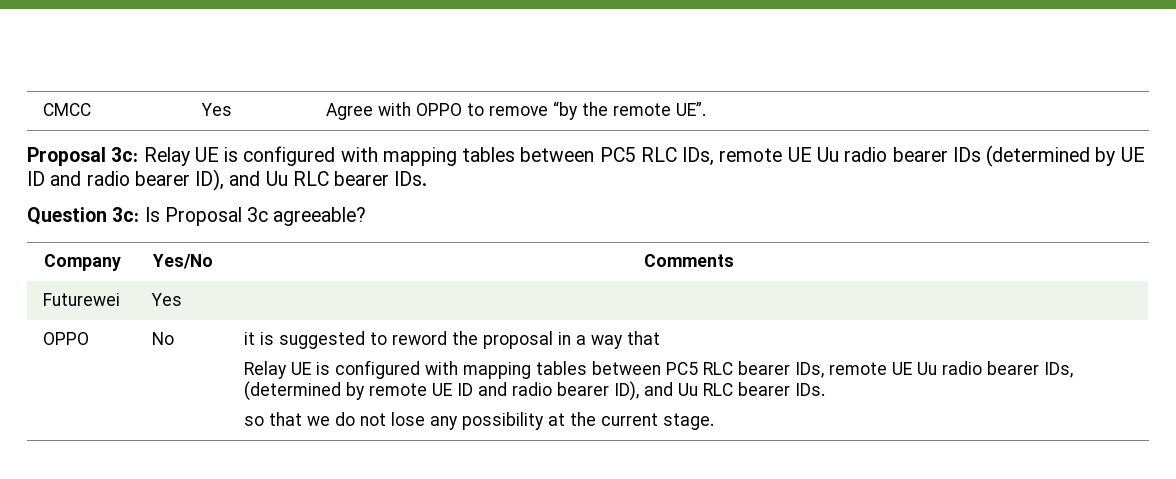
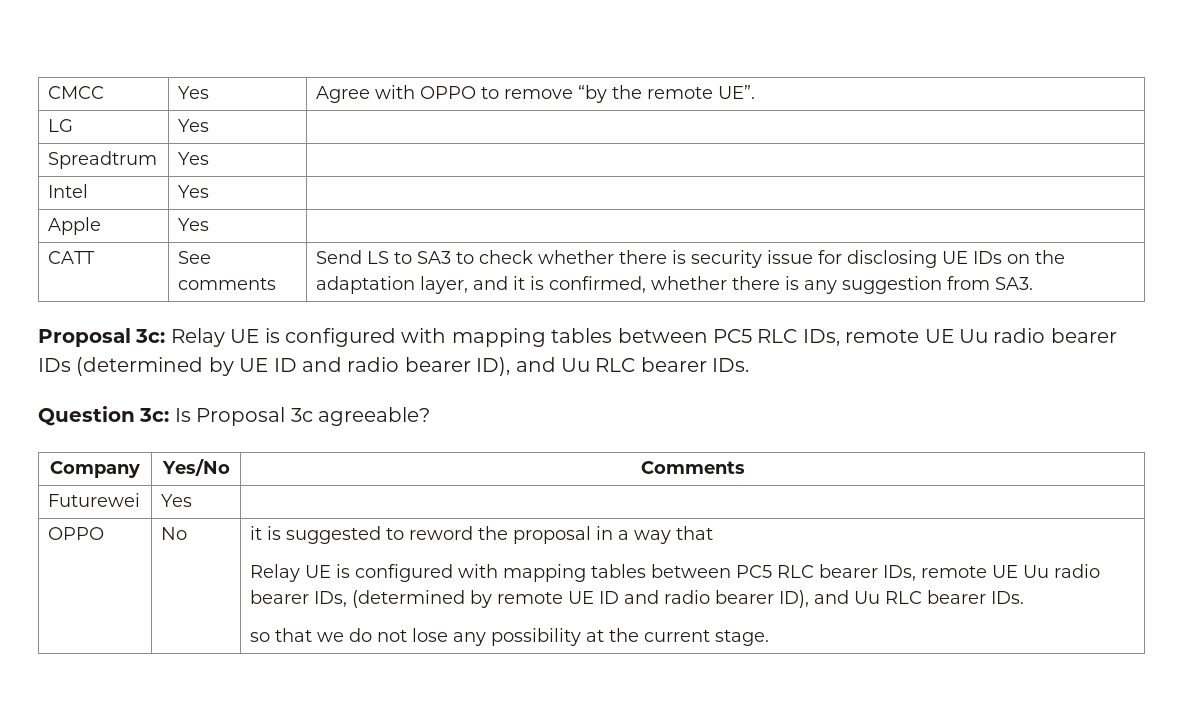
+ LG | Yes |
+ Spreadtrum | Yes |
+ Intel | Yes |
+ Apple | Yes |
+ CATT | See comments | Send LS to SA3 to check whether there is security issue for disclosing UE IDs on the adaptation layer, and it is confirmed, whether there is any suggestion from SA3.

